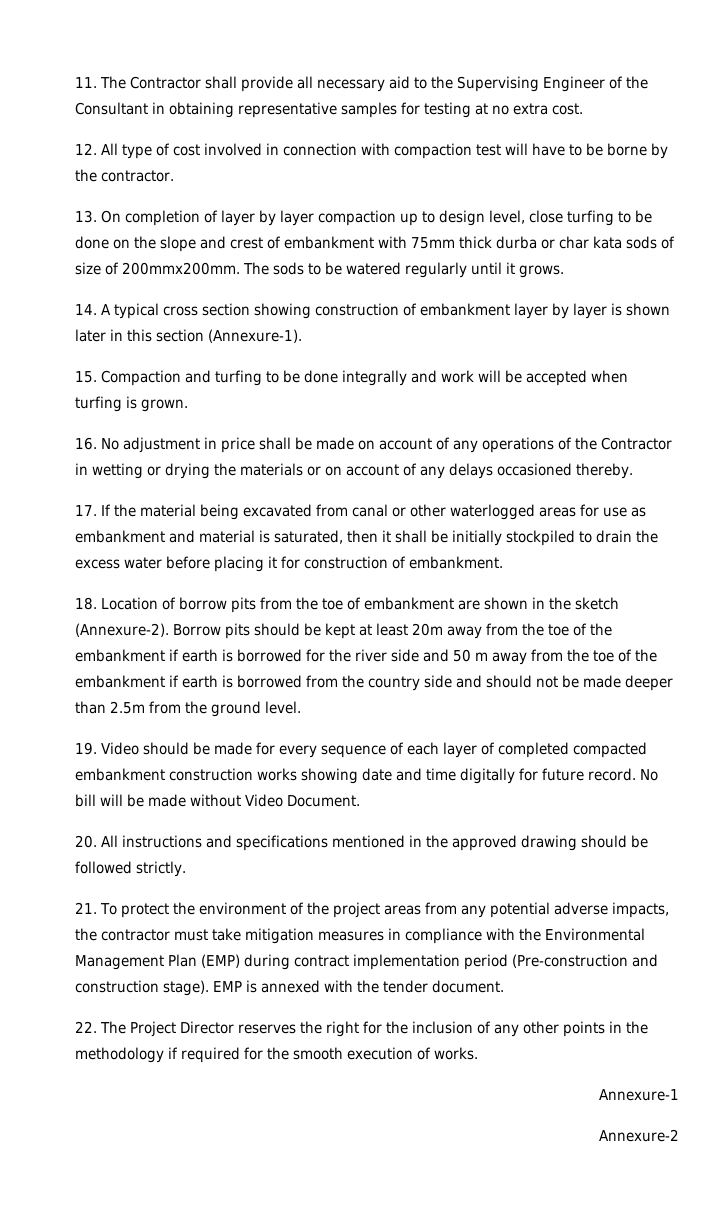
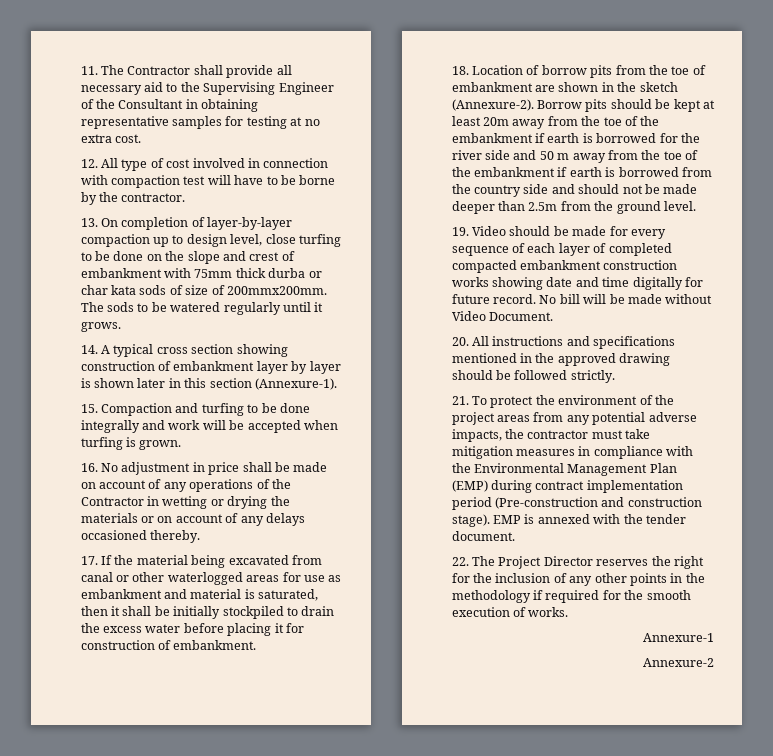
- 13. On completion of layer by layer compaction up to design level, close turfing to be done on the slope and crest of embankment with 75mm thick durba or char kata sods of size of 200mmx200mm.
+ 13. On completion of layer-by-layer compaction up to design level, close turfing to be done on the slope and crest of embankment with 75mm thick durba or char kata sods of size of 200mmx200mm.

